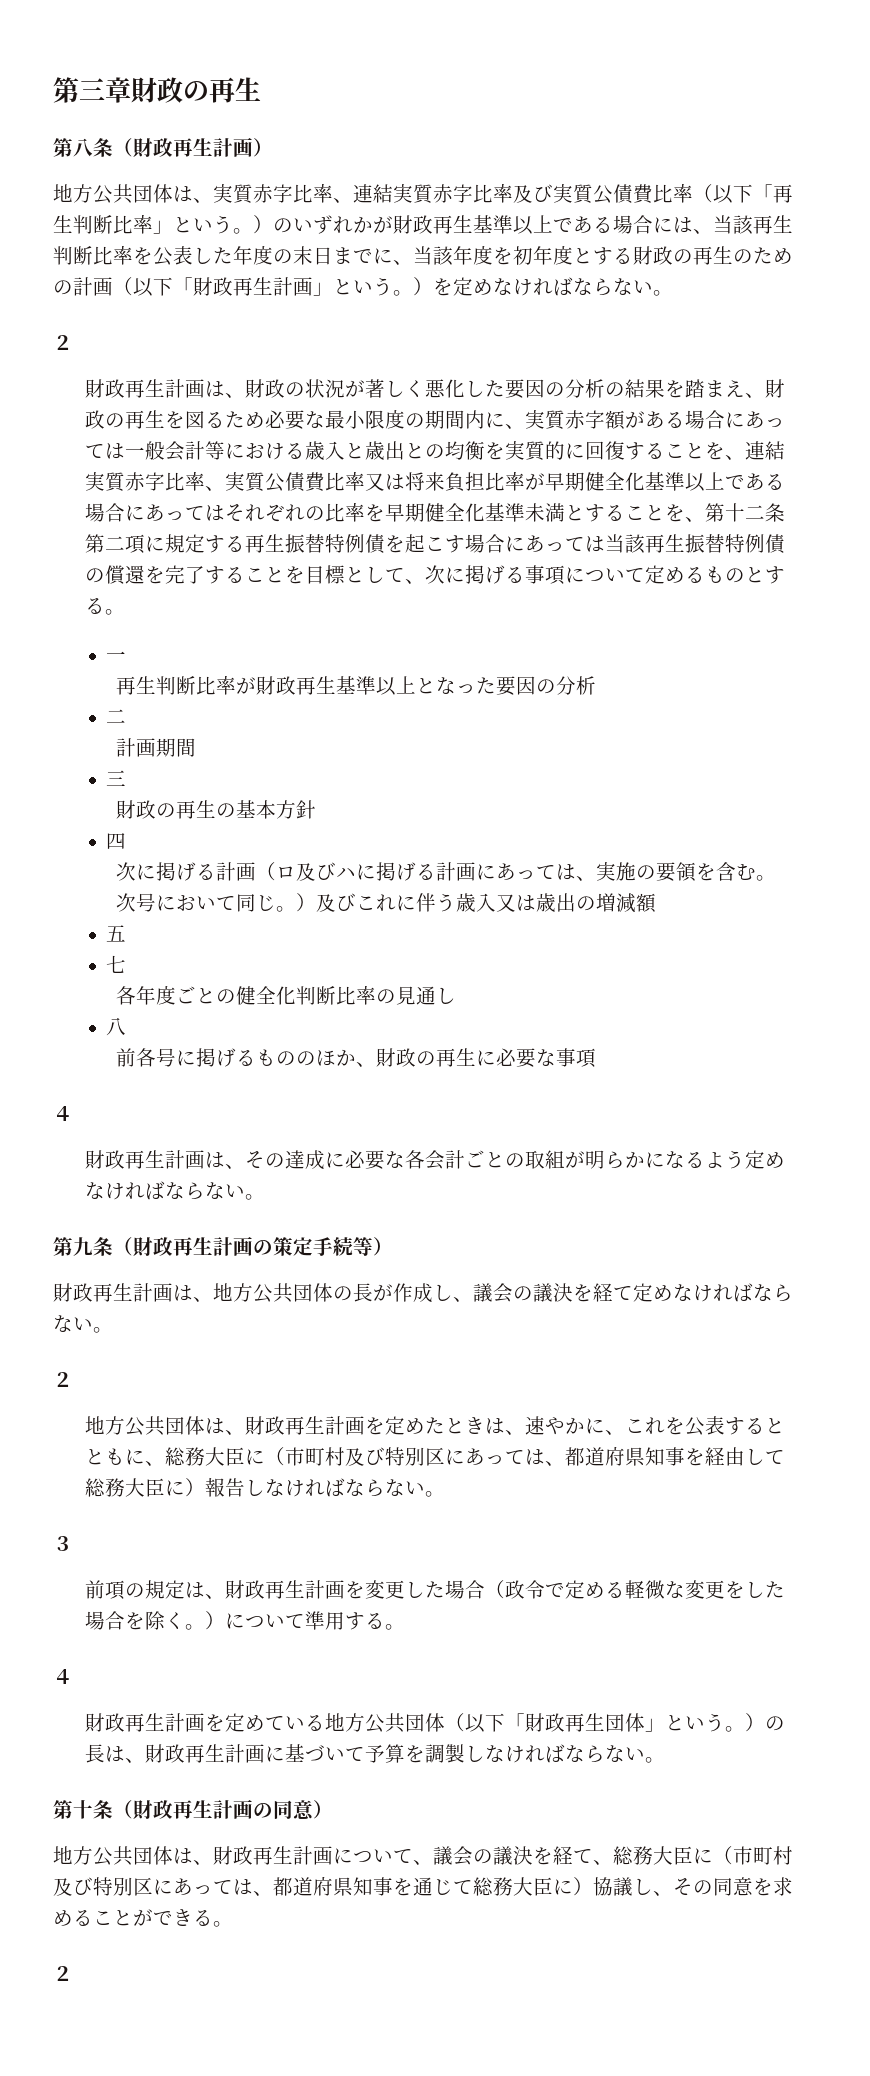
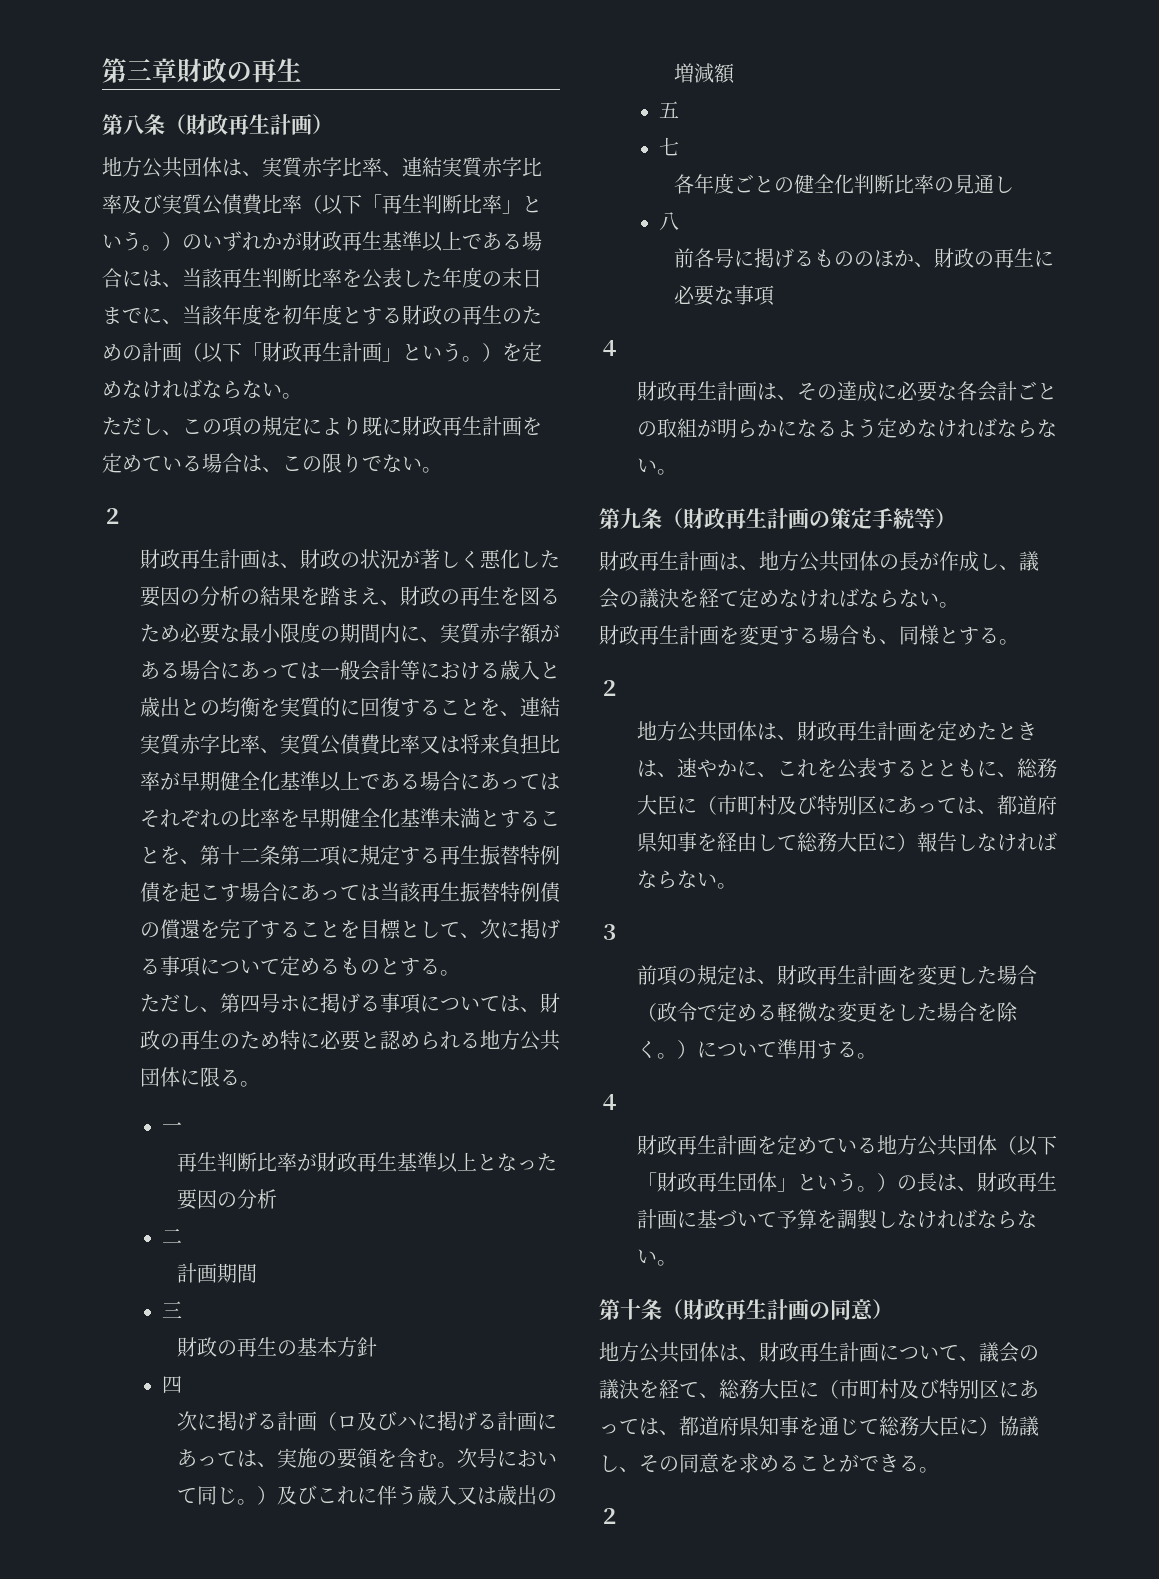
+ ただし、この項の規定により既に財政再生計画を定めている場合は、この限りでない。
+ ただし、第四号ホに掲げる事項については、財政の再生のため特に必要と認められる地方公共団体に限る。
+ 財政再生計画を変更する場合も、同様とする。

